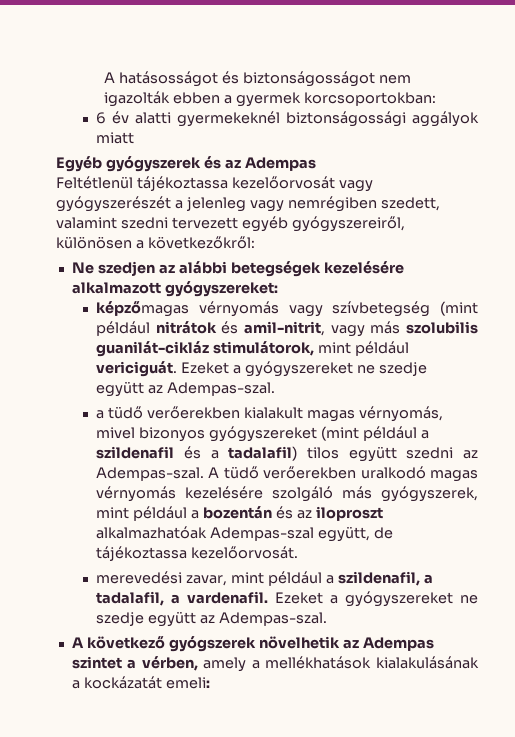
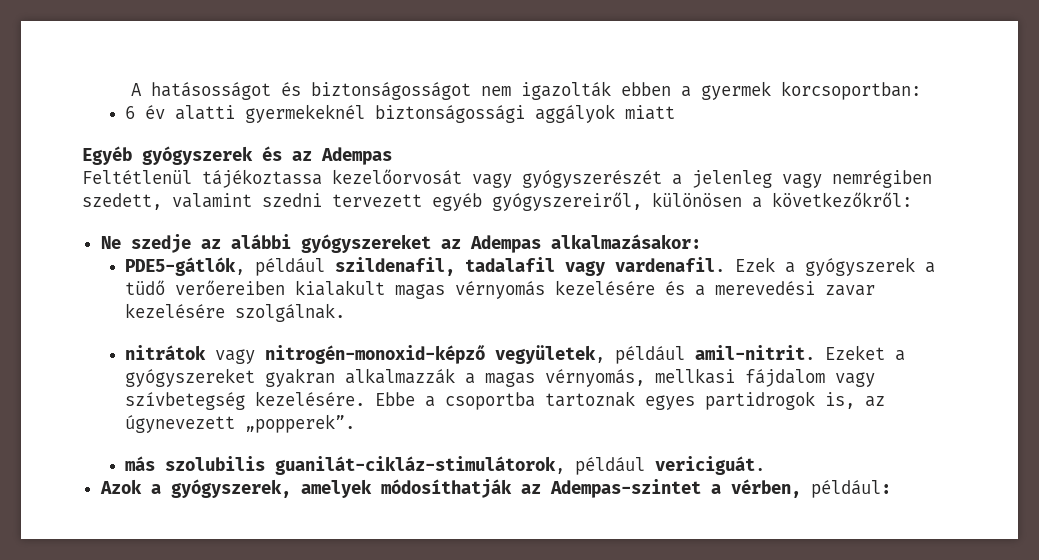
- A hatásosságot és biztonságosságot nem igazolták ebben a gyermek korcsoportokban:
+ A hatásosságot és biztonságosságot nem igazolták ebben a gyermek korcsoportban:
- Ne szedjen az alábbi betegségek kezelésére alkalmazott gyógyszereket:
- képzőmagas vérnyomás vagy szívbetegség (mint például nitrátok és amil-nitrit, vagy más szolubilis guanilát-cikláz stimulátorok, mint például vericiguát. Ezeket a gyógyszereket ne szedje együtt az Adempas-szal.
- a tüdő verőerekben kialakult magas vérnyomás, mivel bizonyos gyógyszereket (mint például a szildenafil és a tadalafil) tilos együtt szedni az Adempas-szal. A tüdő verőerekben uralkodó magas vérnyomás kezelésére szolgáló más gyógyszerek, mint például a bozentán és az iloproszt alkalmazhatóak Adempas-szal együtt, de tájékoztassa kezelőorvosát.
- merevedési zavar, mint például a szildenafil, a tadalafil, a vardenafil. Ezeket a gyógyszereket ne szedje együtt az Adempas-szal.
- A következő gyógszerek növelhetik az Adempas szintet a vérben, amely a mellékhatások kialakulásának a kockázatát emeli:
+ Ne szedje az alábbi gyógyszereket az Adempas alkalmazásakor:
+ PDE5-gátlók, például szildenafil, tadalafil vagy vardenafil. Ezek a gyógyszerek a tüdő verőereiben kialakult magas vérnyomás kezelésére és a merevedési zavar kezelésére szolgálnak.
+ nitrátok vagy nitrogén-monoxid-képző vegyületek, például amil-nitrit. Ezeket a gyógyszereket gyakran alkalmazzák a magas vérnyomás, mellkasi fájdalom vagy szívbetegség kezelésére. Ebbe a csoportba tartoznak egyes partidrogok is, az úgynevezett „popperek”.
+ más szolubilis guanilát-cikláz-stimulátorok, például vericiguát.
+ Azok a gyógyszerek, amelyek módosíthatják az Adempas-szintet a vérben, például:

